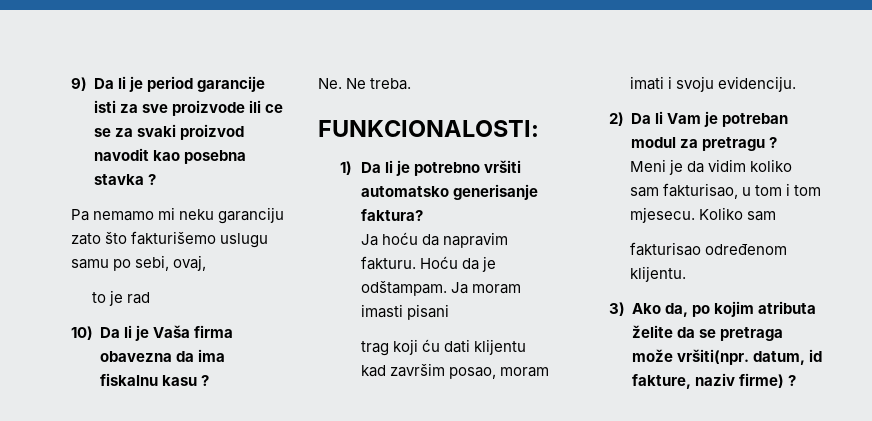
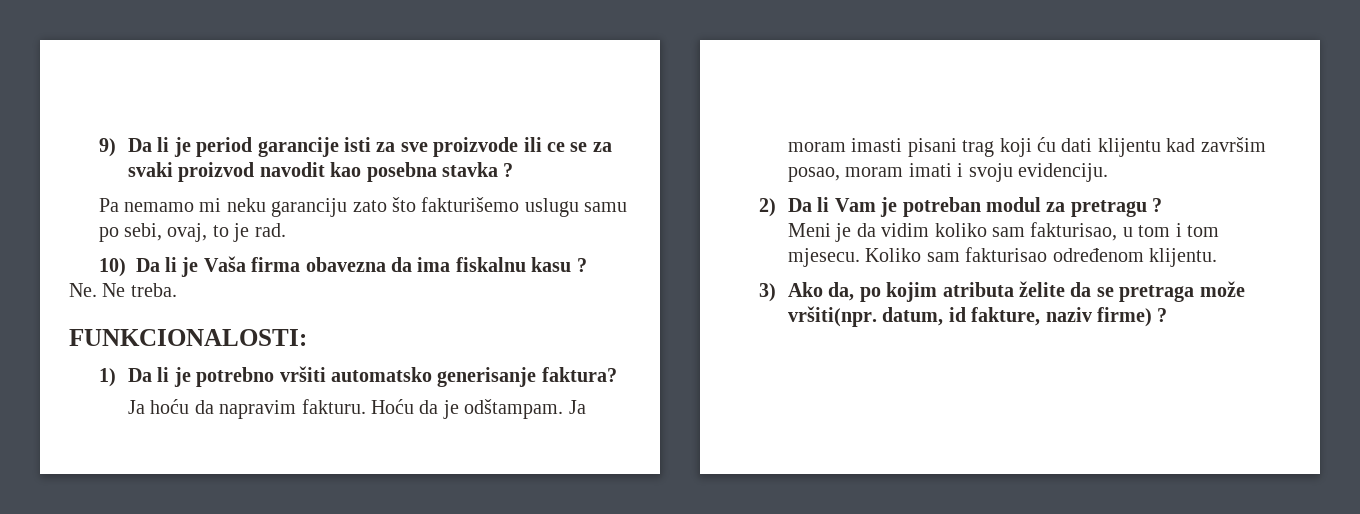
- Pa nemamo mi neku garanciju zato što fakturišemo uslugu samu po sebi, ovaj,
- to je rad
+ Pa nemamo mi neku garanciju zato što fakturišemo uslugu samu po sebi, ovaj, to je rad.
- Ja moram imasti pisani
- trag koji ću dati klijentu kad završim posao, moram imati i svoju evidenciju.
+ Ja moram imasti pisani trag koji ću dati klijentu kad završim posao, moram imati i svoju evidenciju.
- Koliko sam
- fakturisao određenom klijentu.
+ Koliko sam fakturisao određenom klijentu.

